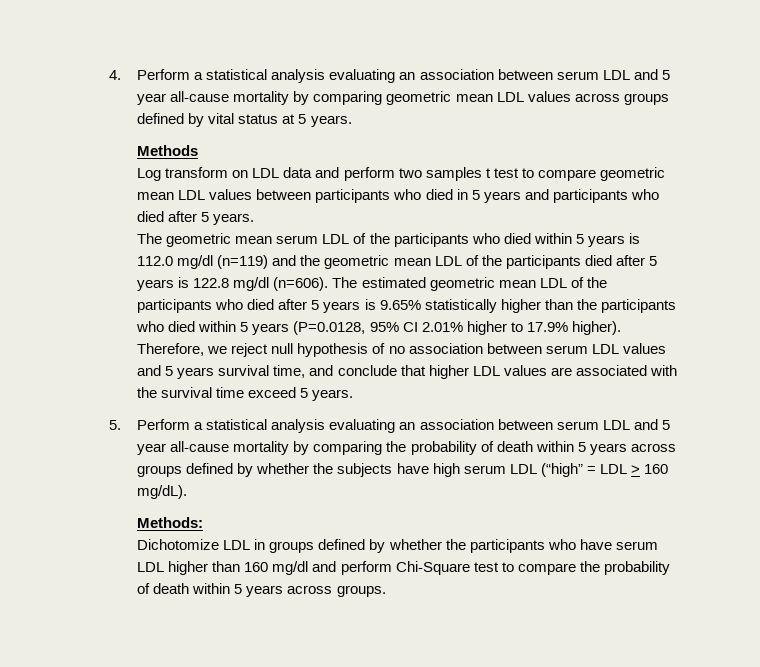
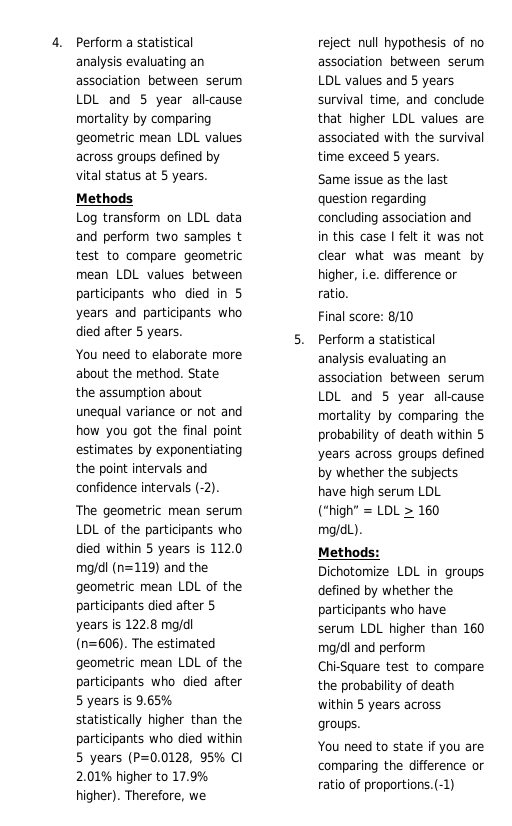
+ You need to elaborate more about the method. State the assumption about unequal variance or not and how you got the final point estimates by exponentiating the point intervals and confidence intervals (-2).
+ Same issue as the last question regarding concluding association and in this case I felt it was not clear what was meant by higher, i.e. difference or ratio.
+ Final score: 8/10
+ You need to state if you are comparing the difference or ratio of proportions.(-1)

